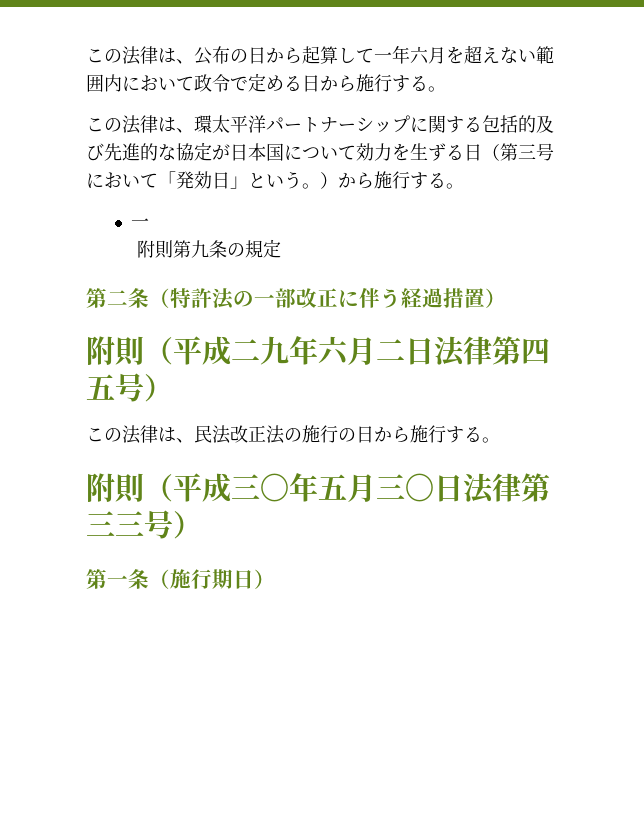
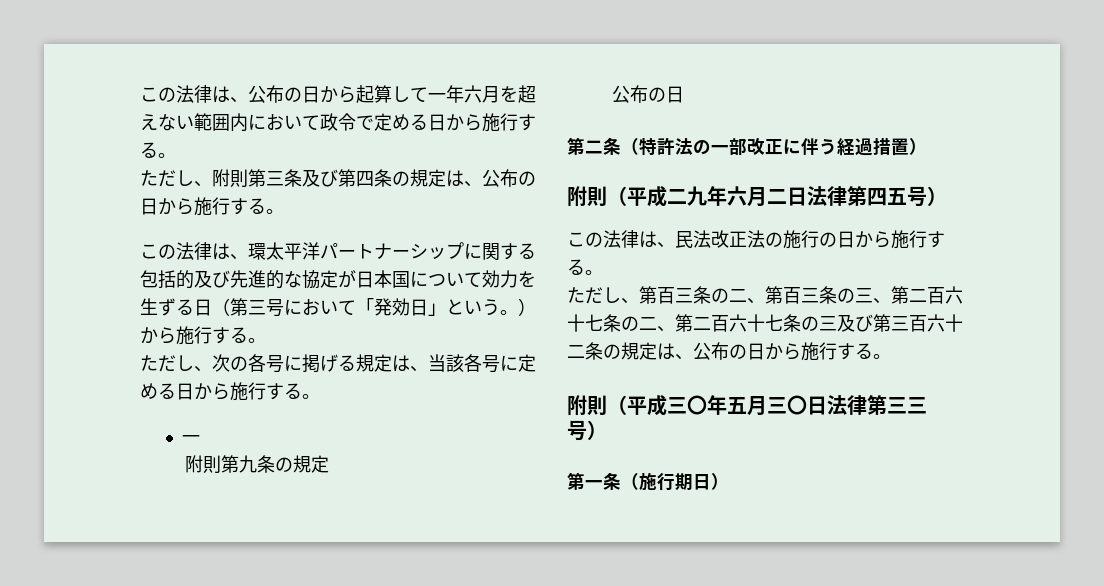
+ ただし、附則第三条及び第四条の規定は、公布の日から施行する。
+ ただし、次の各号に掲げる規定は、当該各号に定める日から施行する。
  附則第九条の規定
+ 公布の日
+ ただし、第百三条の二、第百三条の三、第二百六十七条の二、第二百六十七条の三及び第三百六十二条の規定は、公布の日から施行する。

